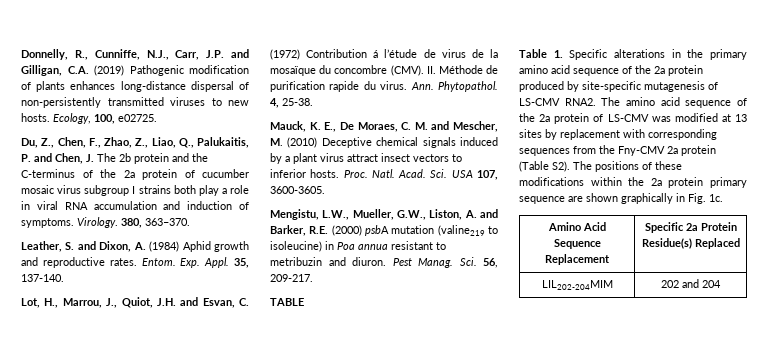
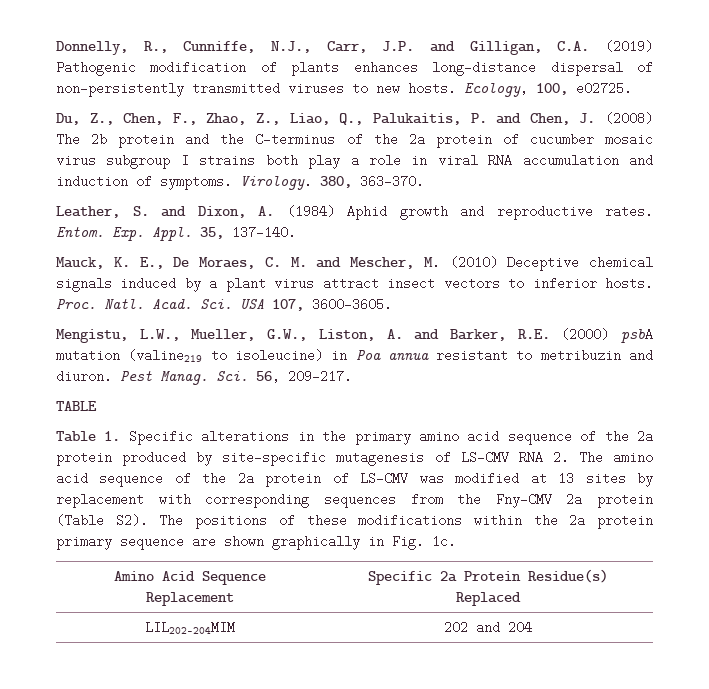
- Du, Z., Chen, F., Zhao, Z., Liao, Q., Palukaitis, P. and Chen, J. The 2b protein and the C-terminus of the 2a protein of cucumber mosaic virus subgroup I strains both play a role in viral RNA accumulation and induction of symptoms.
+ Du, Z., Chen, F., Zhao, Z., Liao, Q., Palukaitis, P. and Chen, J. (2008) The 2b protein and the C-terminus of the 2a protein of cucumber mosaic virus subgroup I strains both play a role in viral RNA accumulation and induction of symptoms.
- Lot, H., Marrou, J., Quiot, J.H. and Esvan, C. (1972) Contribution á l’étude de virus de la mosaïque du concombre (CMV). II. Méthode de purification rapide du virus. Ann. Phytopathol. 4, 25-38.
- Table 1. Specific alterations in the primary amino acid sequence of the 2a protein produced by site-specific mutagenesis of LS-CMV RNA2. The amino acid sequence of the 2a protein of LS-CMV was modified at 13 sites by replacement with corresponding sequences from the Fny-CMV 2a protein (Table S2). The positions of these modifications within the 2a protein primary sequence are shown graphically in Fig. 1c.
+ Table 1. Specific alterations in the primary amino acid sequence of the 2a protein produced by site-specific mutagenesis of LS-CMV RNA 2. The amino acid sequence of the 2a protein of LS-CMV was modified at 13 sites by replacement with corresponding sequences from the Fny-CMV 2a protein (Table S2). The positions of these modifications within the 2a protein primary sequence are shown graphically in Fig. 1c.

